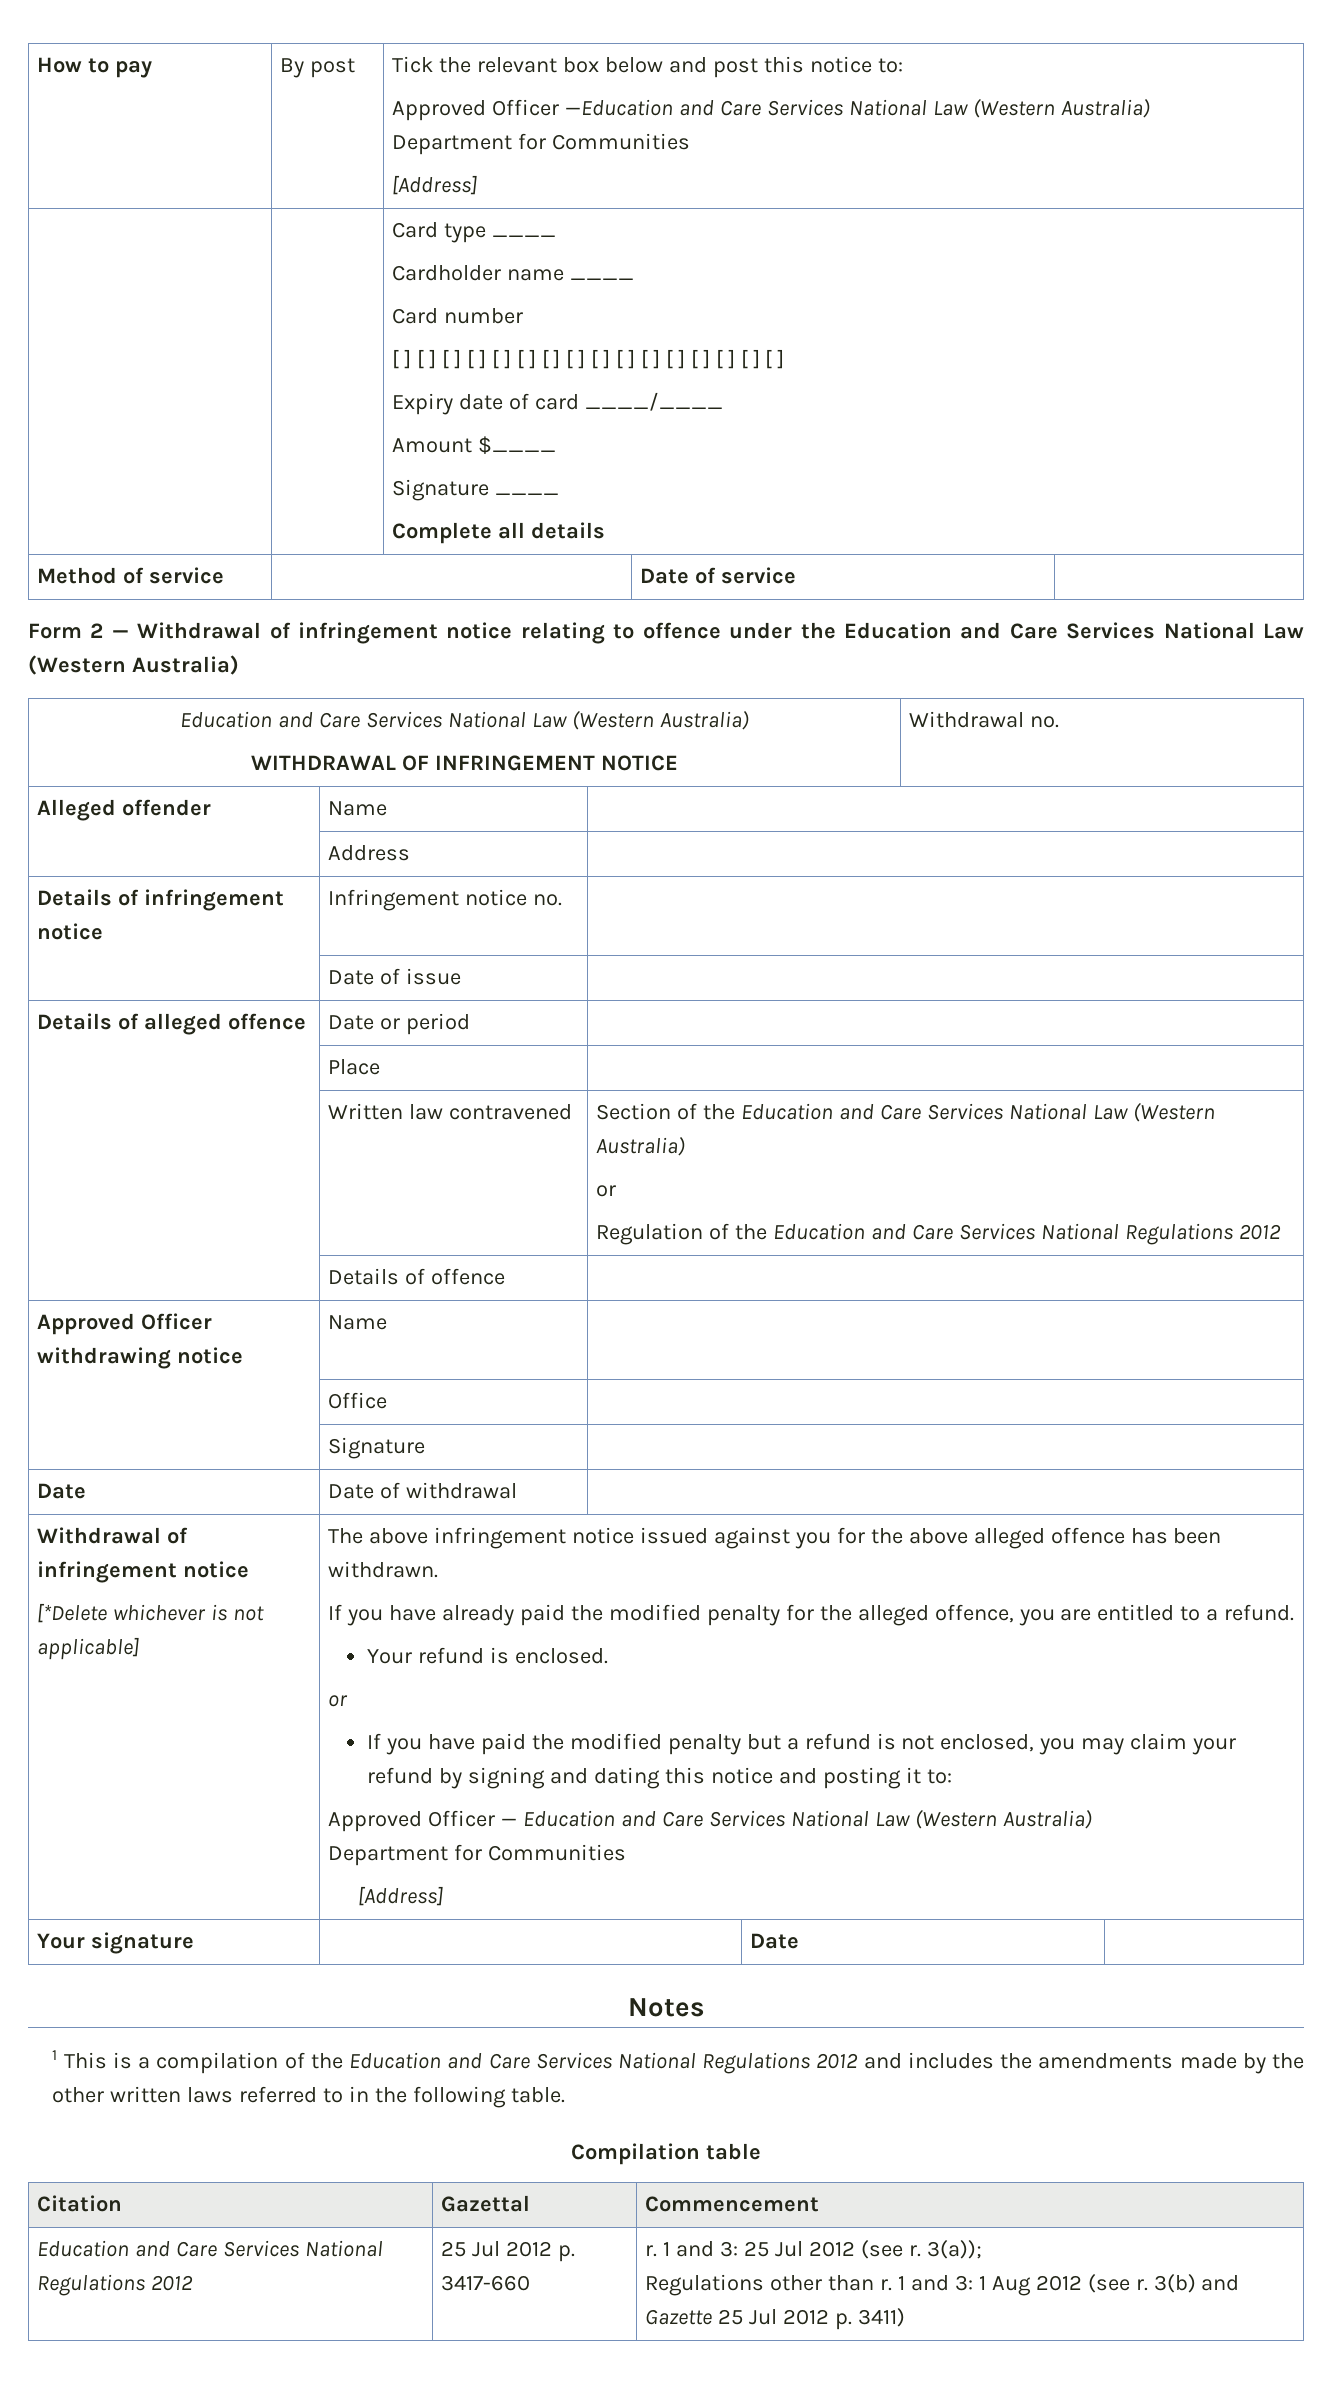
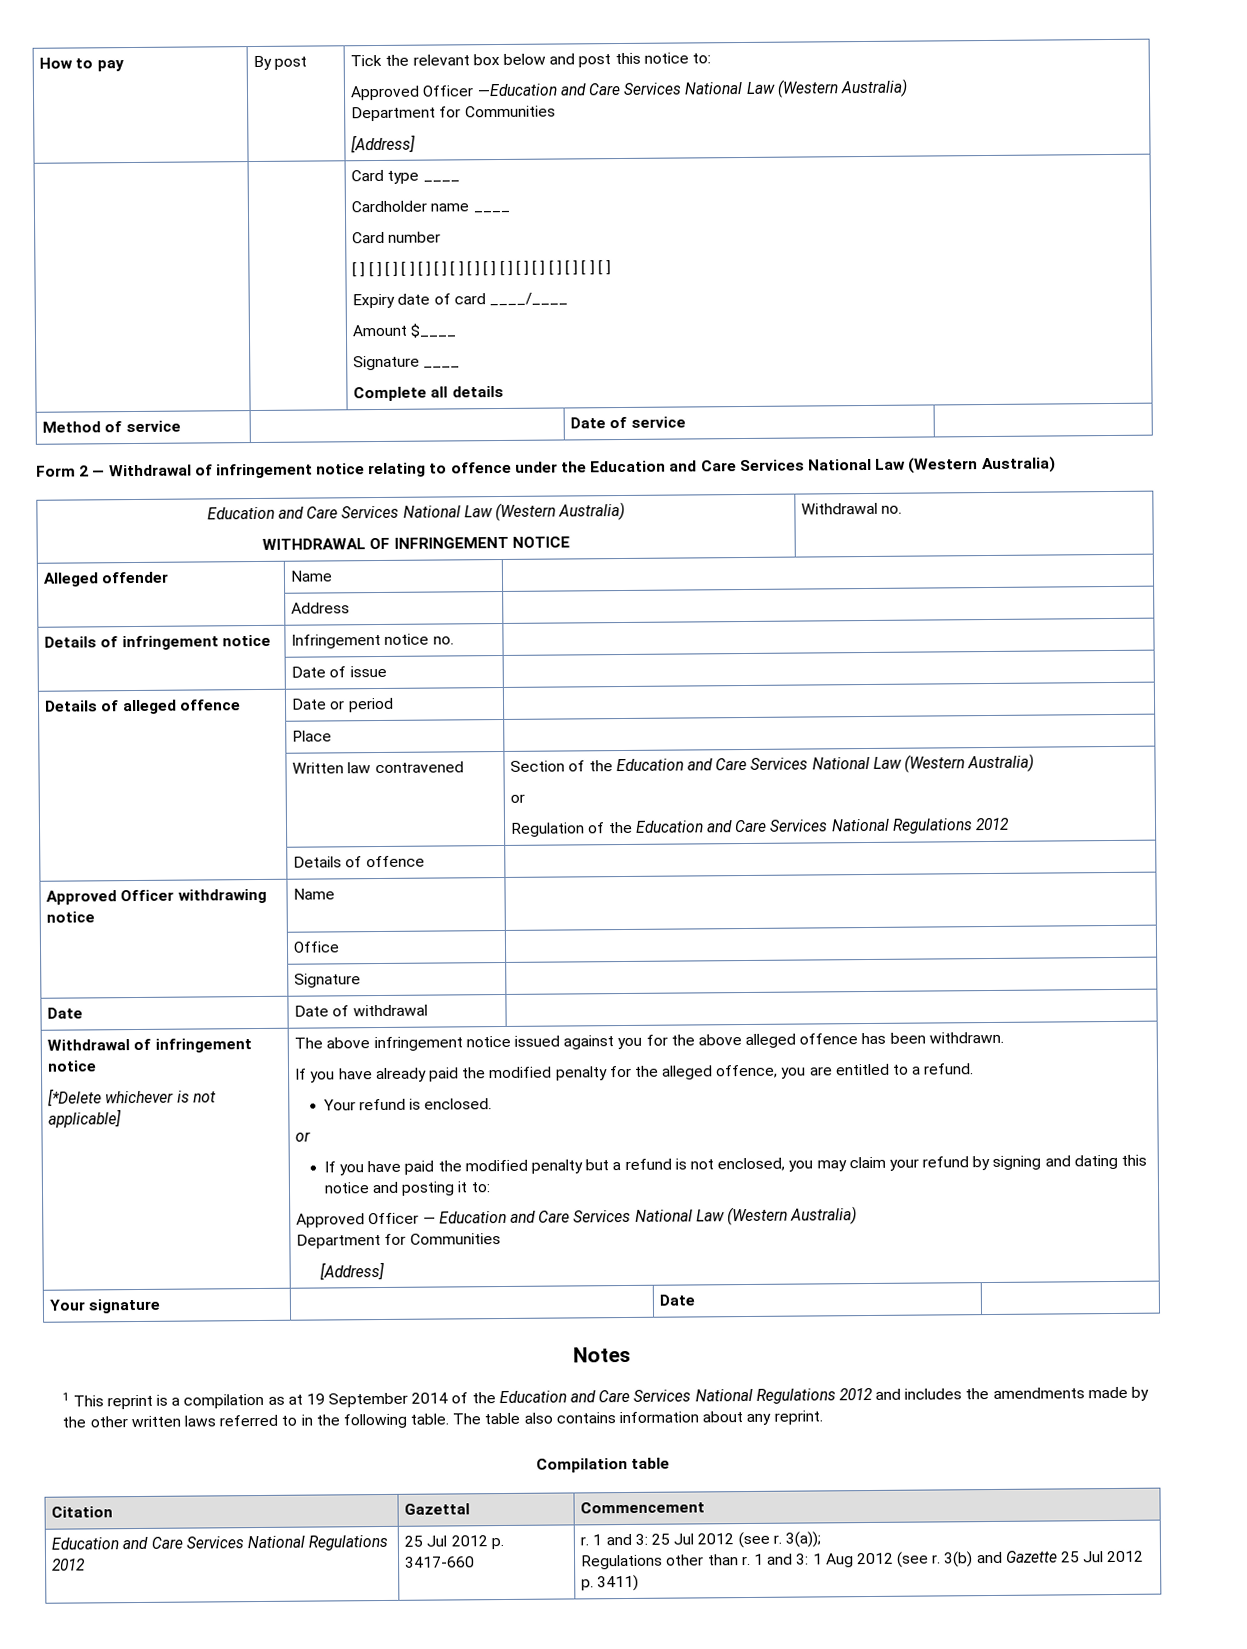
- 1 This is a compilation of the Education and Care Services National Regulations 2012 and includes the amendments made by the other written laws referred to in the following table.
+ 1 This reprint is a compilation as at 19 September 2014 of the Education and Care Services National Regulations 2012 and includes the amendments made by the other written laws referred to in the following table. The table also contains information about any reprint.

